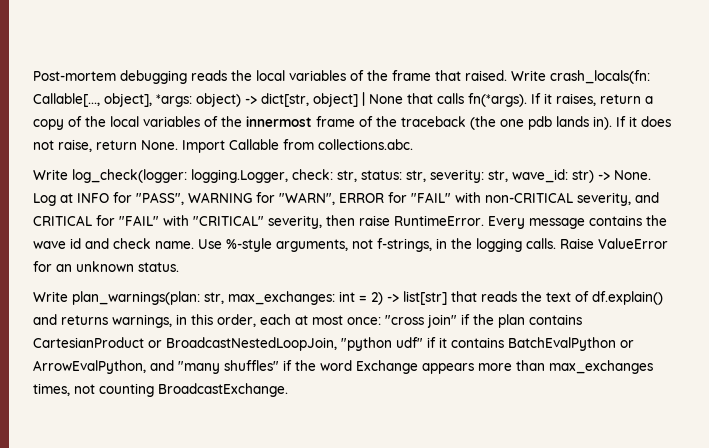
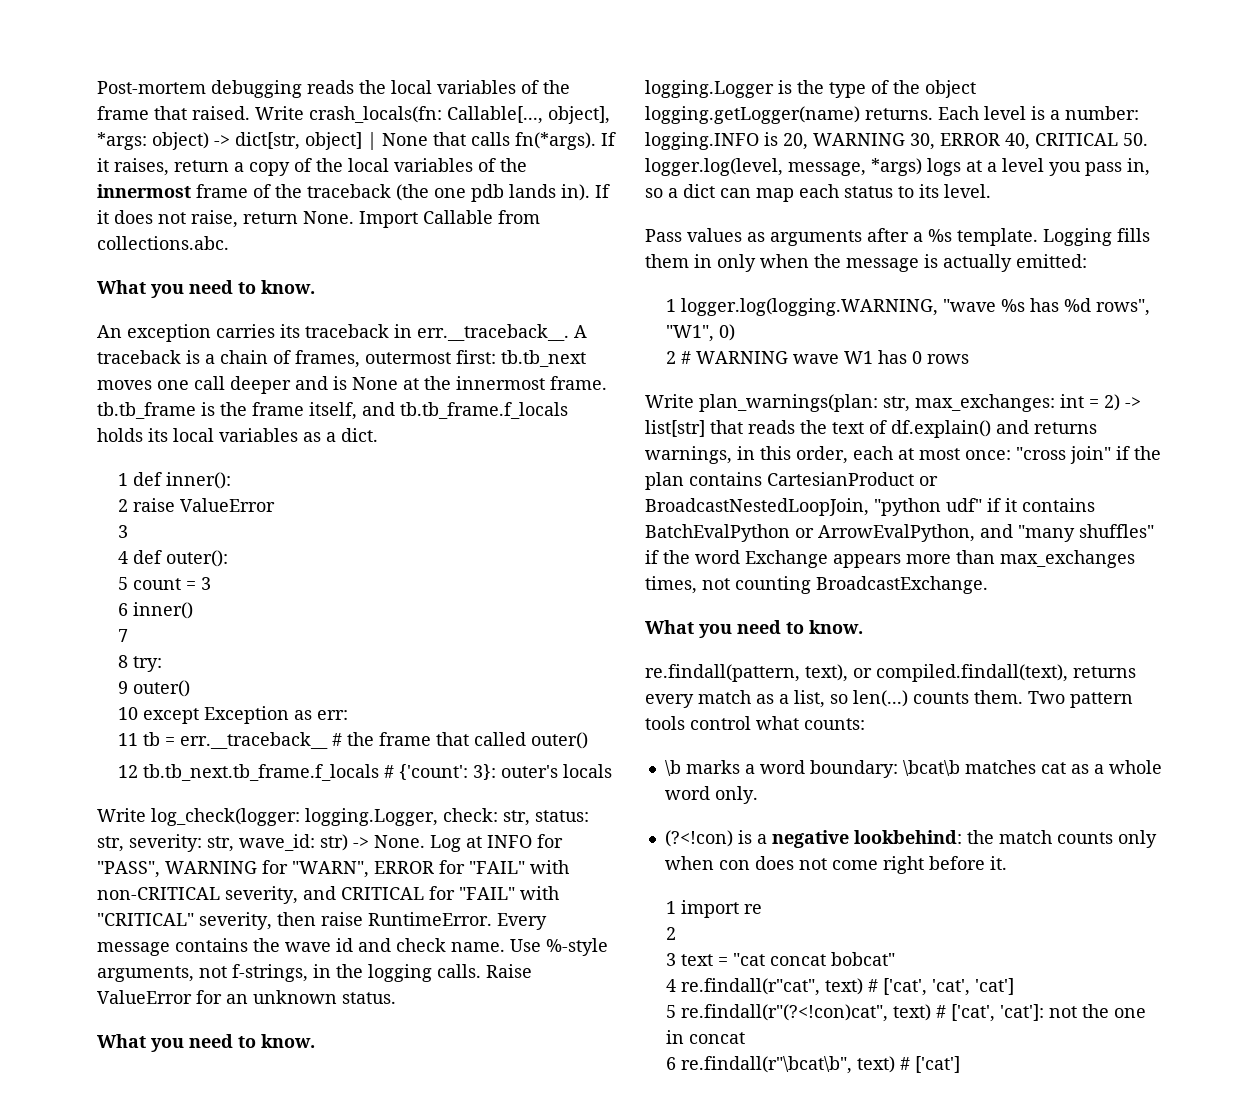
  Import Callable from collections.abc.
+ What you need to know.
+ An exception carries its traceback in err.__traceback__. A traceback is a chain of frames, outermost first: tb.tb_next moves one call deeper and is None at the innermost frame. tb.tb_frame is the frame itself, and tb.tb_frame.f_locals holds its local variables as a dict.
+ 1 def inner():
+ 2 raise ValueError
+ 3
+ 4 def outer():
+ 5 count = 3
+ 6 inner()
+ 7
+ 8 try:
+ 9 outer()
+ 10 except Exception as err:
+ 11 tb = err.__traceback__ # the frame that called outer()
+ 12 tb.tb_next.tb_frame.f_locals # {'count': 3}: outer's locals
  Raise ValueError for an unknown status.
+ What you need to know.
+ logging.Logger is the type of the object logging.getLogger(name) returns. Each level is a number: logging.INFO is 20, WARNING 30, ERROR 40, CRITICAL 50. logger.log(level, message, *args) logs at a level you pass in, so a dict can map each status to its level.
+ Pass values as arguments after a %s template. Logging fills them in only when the message is actually emitted:
+ 1 logger.log(logging.WARNING, "wave %s has %d rows", "W1", 0)
+ 2 # WARNING wave W1 has 0 rows
  Write plan_warnings(plan: str, max_exchanges: int = 2) -> list[str] that reads the text of df.explain() and returns warnings, in this order, each at most once: "cross join" if the plan contains CartesianProduct or BroadcastNestedLoopJoin, "python udf" if it contains BatchEvalPython or ArrowEvalPython, and "many shuffles" if the word Exchange appears more than max_exchanges times, not counting BroadcastExchange.
+ What you need to know.
+ re.findall(pattern, text), or compiled.findall(text), returns every match as a list, so len(...) counts them. Two pattern tools control what counts:
+ \b marks a word boundary: \bcat\b matches cat as a whole word only.
+ (?<!con) is a negative lookbehind: the match counts only when con does not come right before it.
+ 1 import re
+ 2
+ 3 text = "cat concat bobcat"
+ 4 re.findall(r"cat", text) # ['cat', 'cat', 'cat']
+ 5 re.findall(r"(?<!con)cat", text) # ['cat', 'cat']: not the one in concat
+ 6 re.findall(r"\bcat\b", text) # ['cat']

